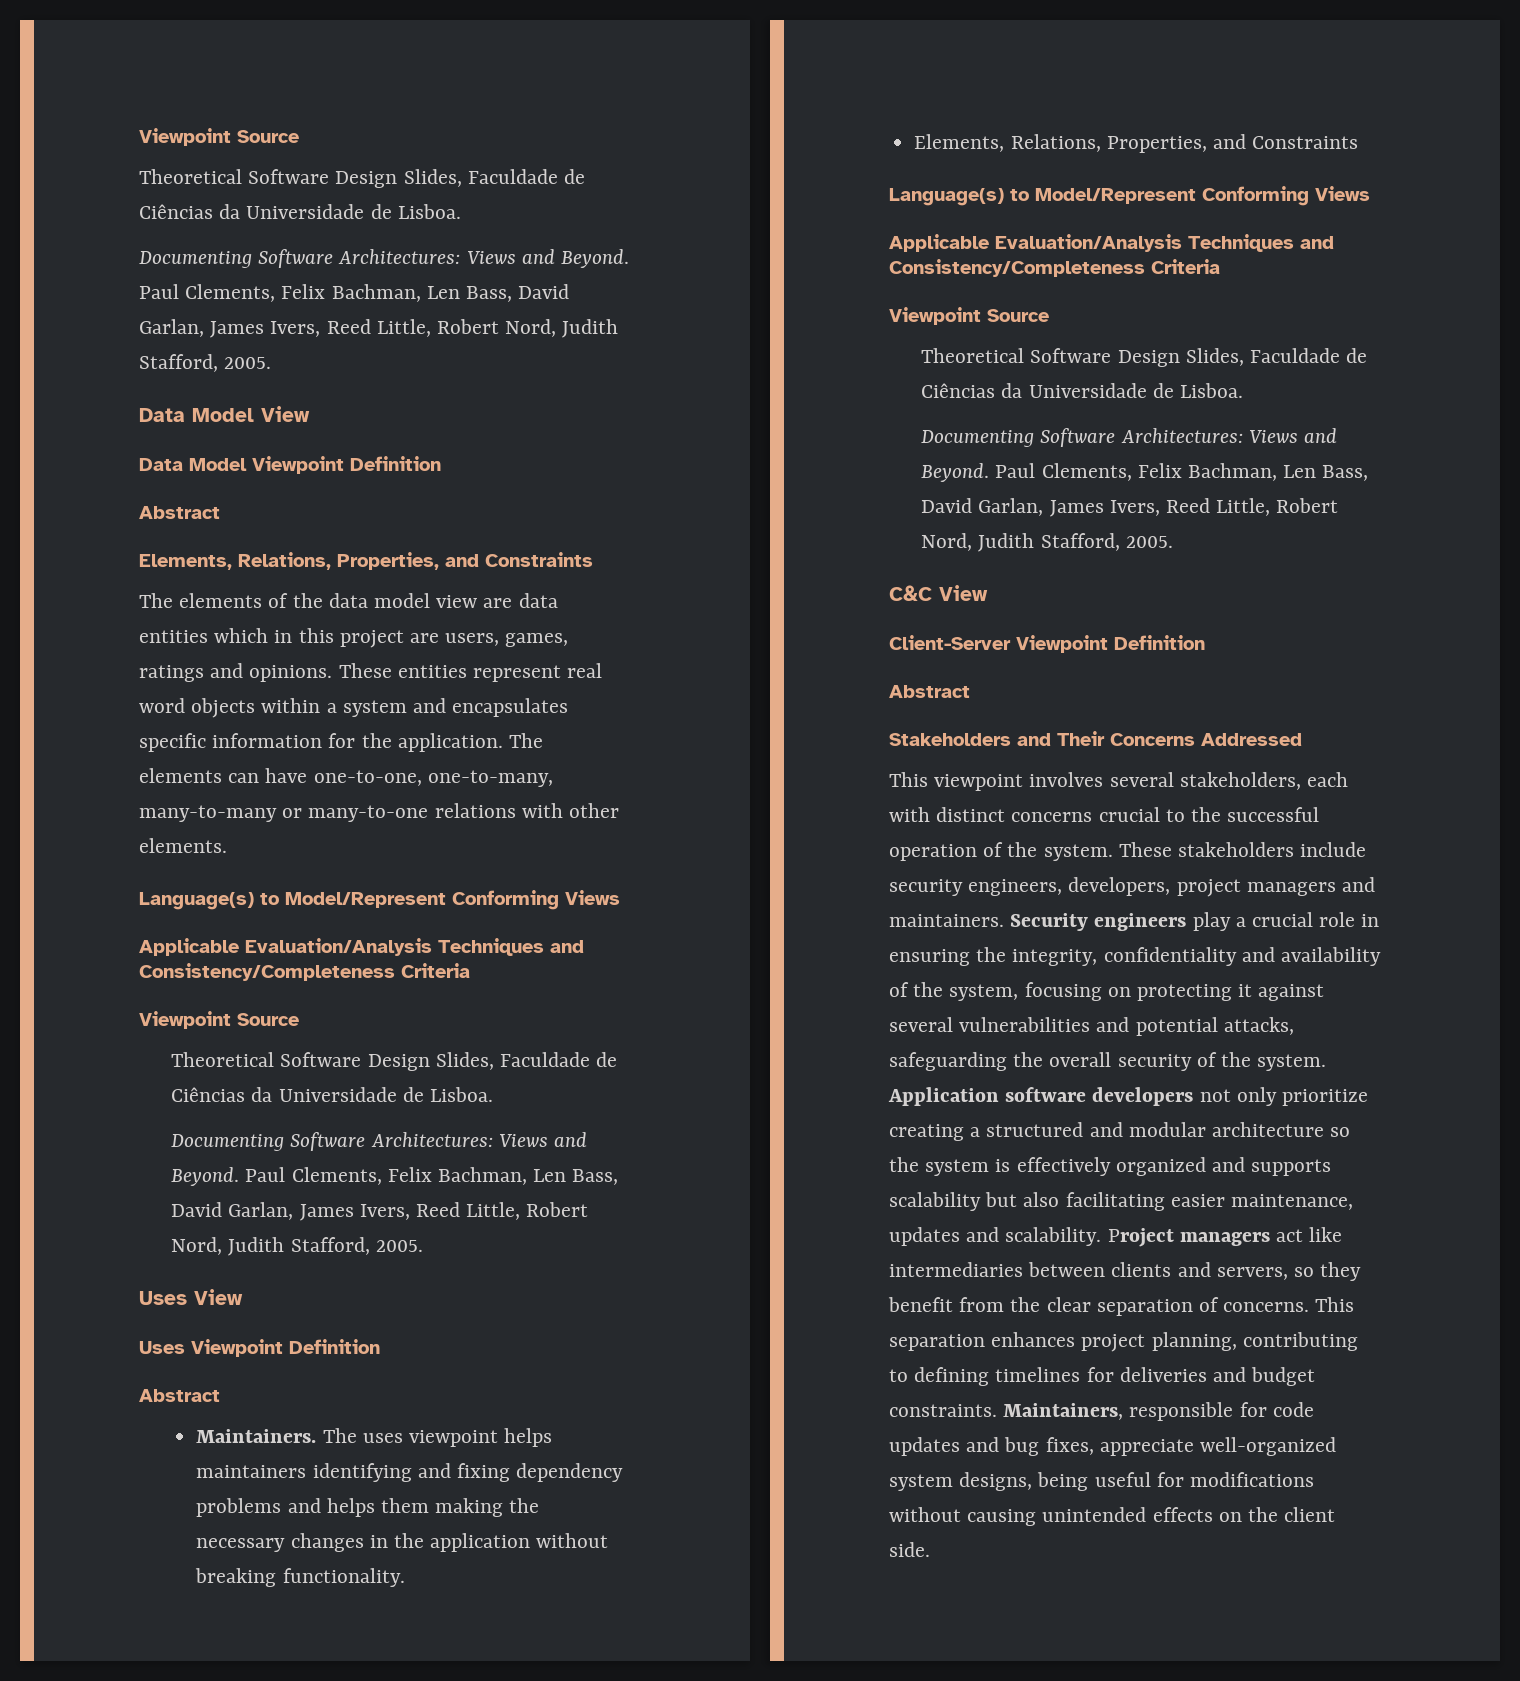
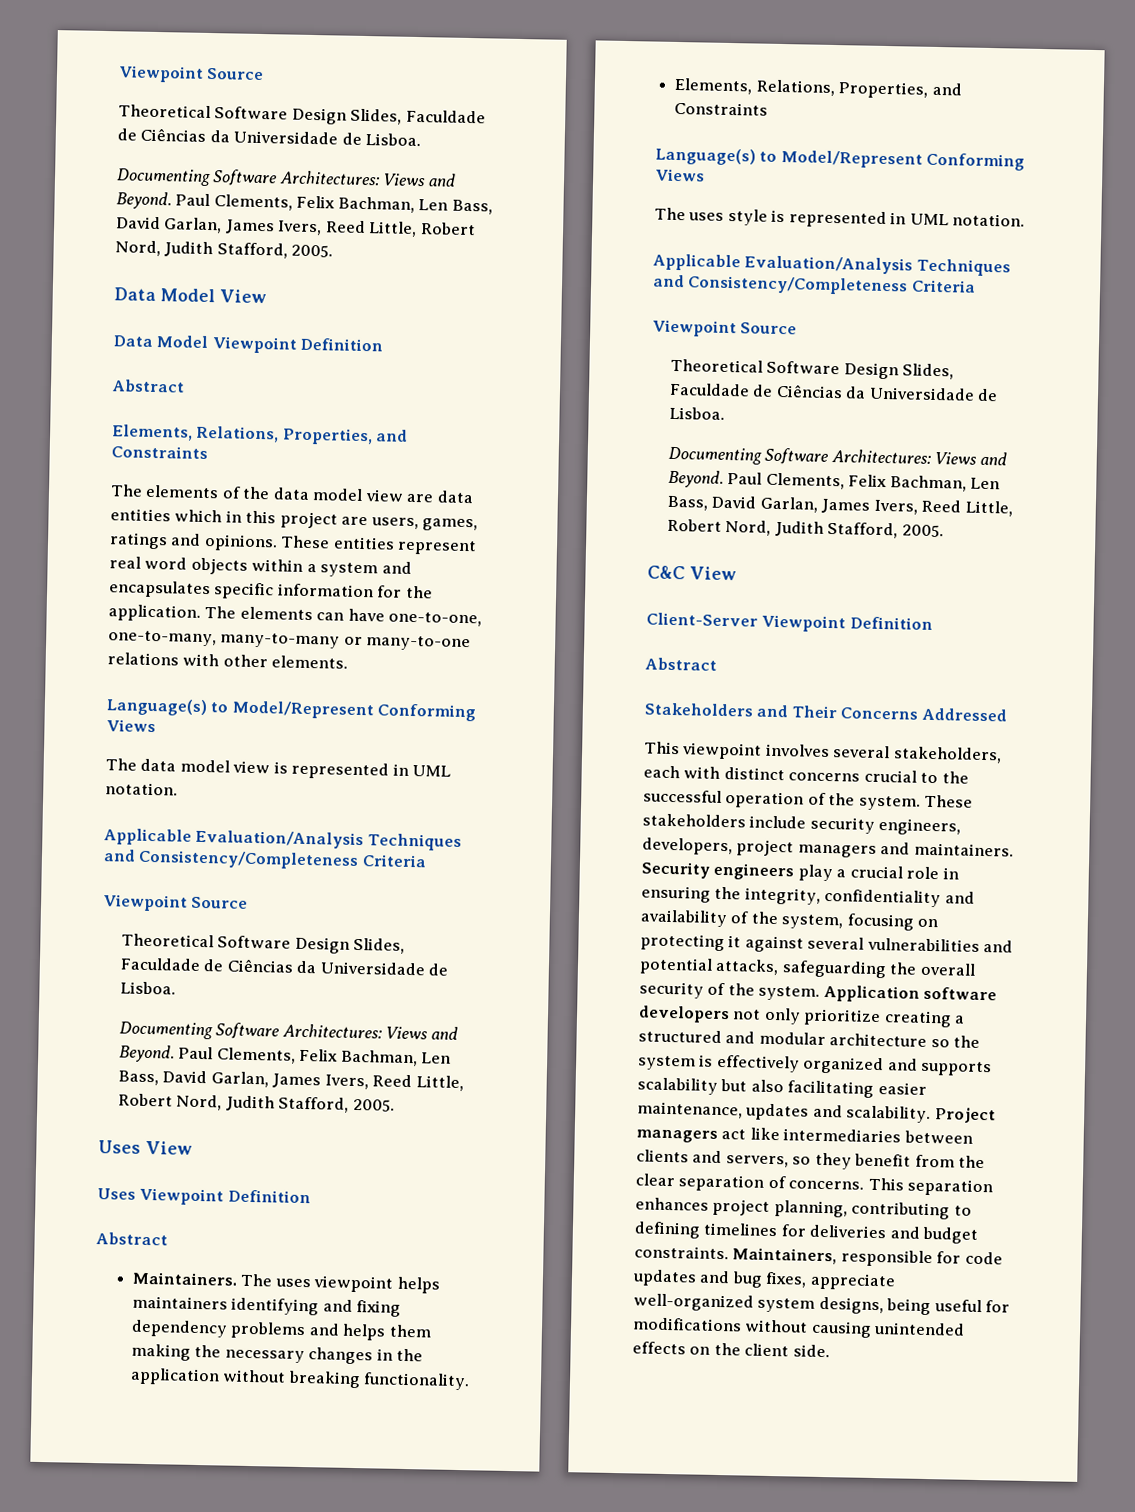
+ The data model view is represented in UML notation.
+ The uses style is represented in UML notation.

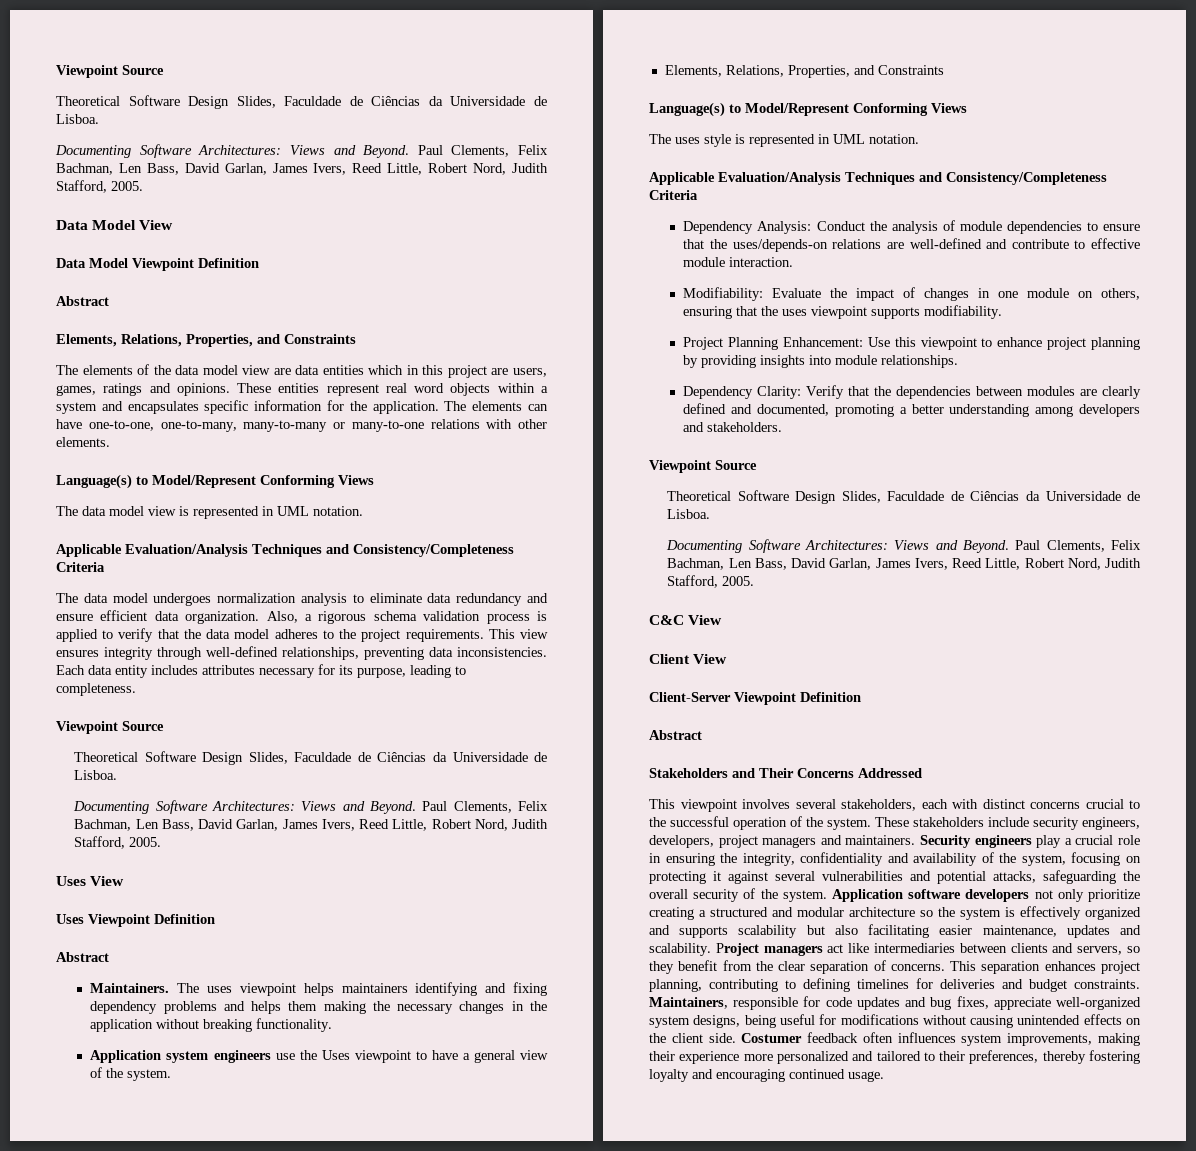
+ The data model undergoes normalization analysis to eliminate data redundancy and ensure efficient data organization. Also, a rigorous schema validation process is applied to verify that the data model adheres to the project requirements. This view ensures integrity through well-defined relationships, preventing data inconsistencies. Each data entity includes attributes necessary for its purpose, leading to completeness.
+ Application system engineers use the Uses viewpoint to have a general view of the system.
+ Dependency Analysis: Conduct the analysis of module dependencies to ensure that the uses/depends-on relations are well-defined and contribute to effective module interaction.
+ Modifiability: Evaluate the impact of changes in one module on others, ensuring that the uses viewpoint supports modifiability.
+ Project Planning Enhancement: Use this viewpoint to enhance project planning by providing insights into module relationships.
+ Dependency Clarity: Verify that the dependencies between modules are clearly defined and documented, promoting a better understanding among developers and stakeholders.
+ Client View
+ Costumer feedback often influences system improvements, making their experience more personalized and tailored to their preferences, thereby fostering loyalty and encouraging continued usage.

